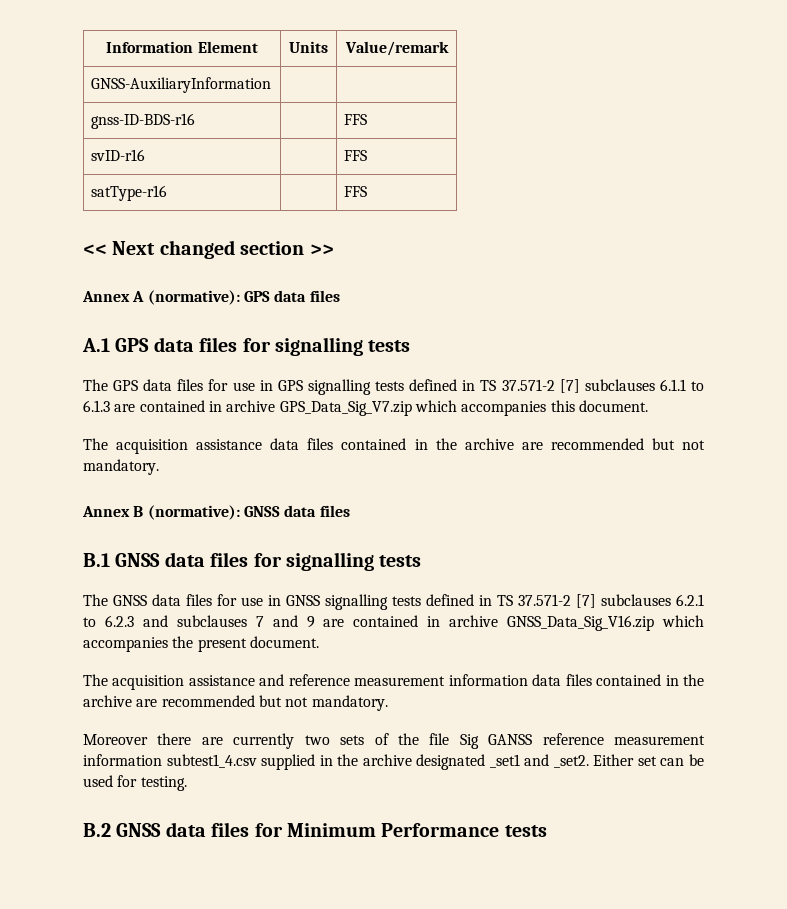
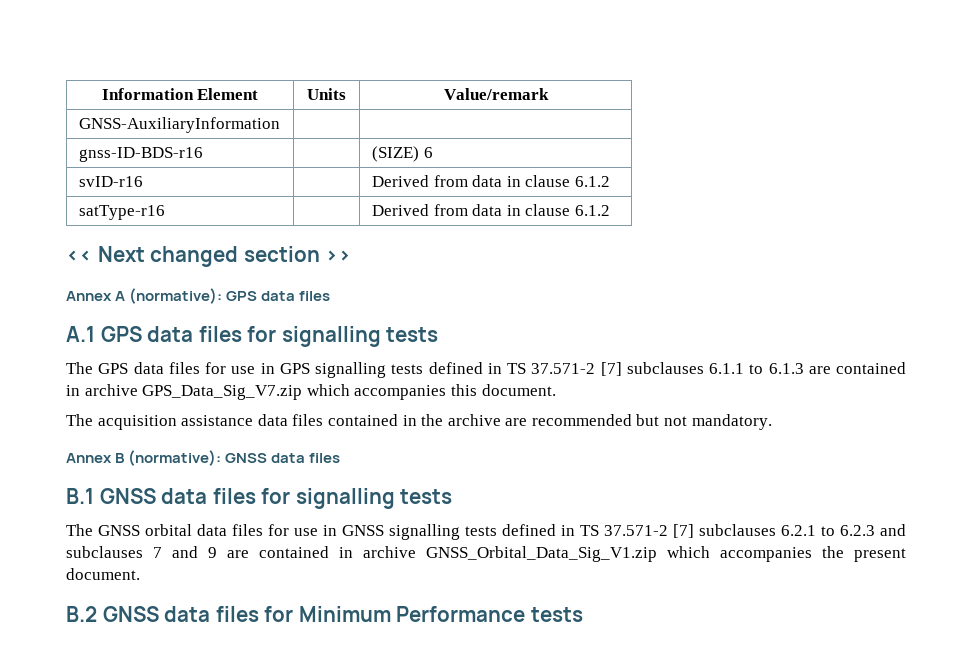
- gnss-ID-BDS-r16 | | FFS
+ gnss-ID-BDS-r16 | | (SIZE) 6
- svID-r16 | | FFS
- satType-r16 | | FFS
+ svID-r16 | | Derived from data in clause 6.1.2
+ satType-r16 | | Derived from data in clause 6.1.2
- The GNSS data files for use in GNSS signalling tests defined in TS 37.571-2 [7] subclauses 6.2.1 to 6.2.3 and subclauses 7 and 9 are contained in archive GNSS_Data_Sig_V16.zip which accompanies the present document.
+ The GNSS orbital data files for use in GNSS signalling tests defined in TS 37.571-2 [7] subclauses 6.2.1 to 6.2.3 and subclauses 7 and 9 are contained in archive GNSS_Orbital_Data_Sig_V1.zip which accompanies the present document.
- The acquisition assistance and reference measurement information data files contained in the archive are recommended but not mandatory.
- Moreover there are currently two sets of the file Sig GANSS reference measurement information subtest1_4.csv supplied in the archive designated _set1 and _set2. Either set can be used for testing.

